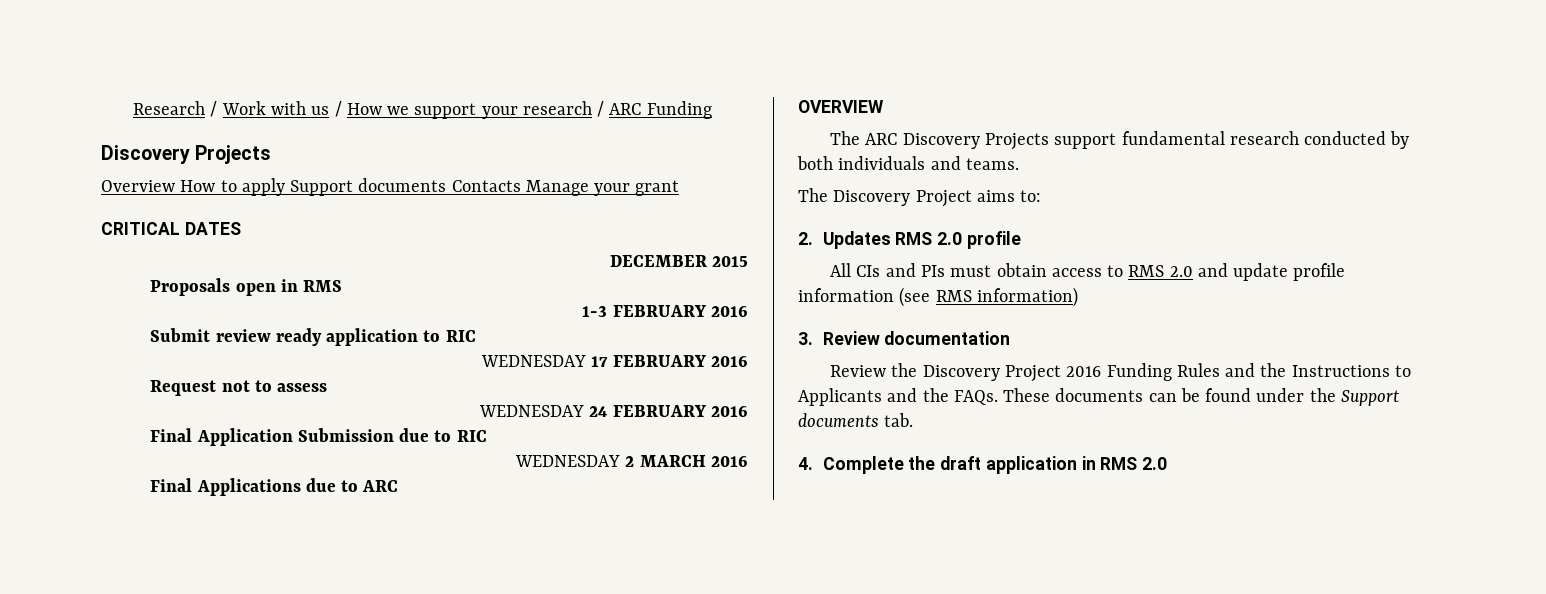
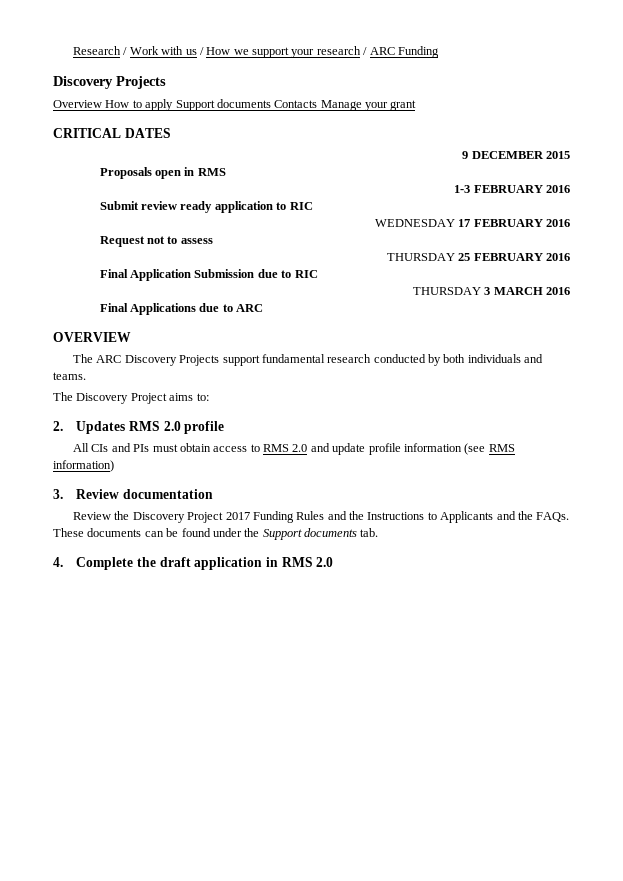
- DECEMBER 2015
+ 9 DECEMBER 2015
- WEDNESDAY 24 FEBRUARY 2016
+ THURSDAY 25 FEBRUARY 2016
- WEDNESDAY 2 MARCH 2016
+ THURSDAY 3 MARCH 2016
- Review the Discovery Project 2016 Funding Rules and the Instructions to Applicants and the FAQs.
+ Review the Discovery Project 2017 Funding Rules and the Instructions to Applicants and the FAQs.

